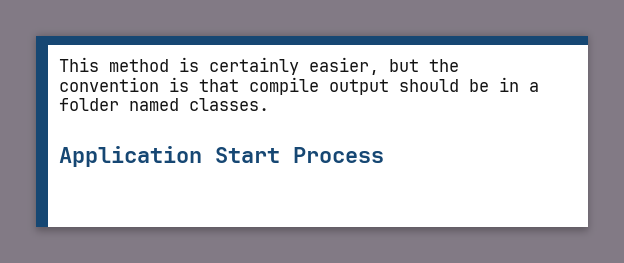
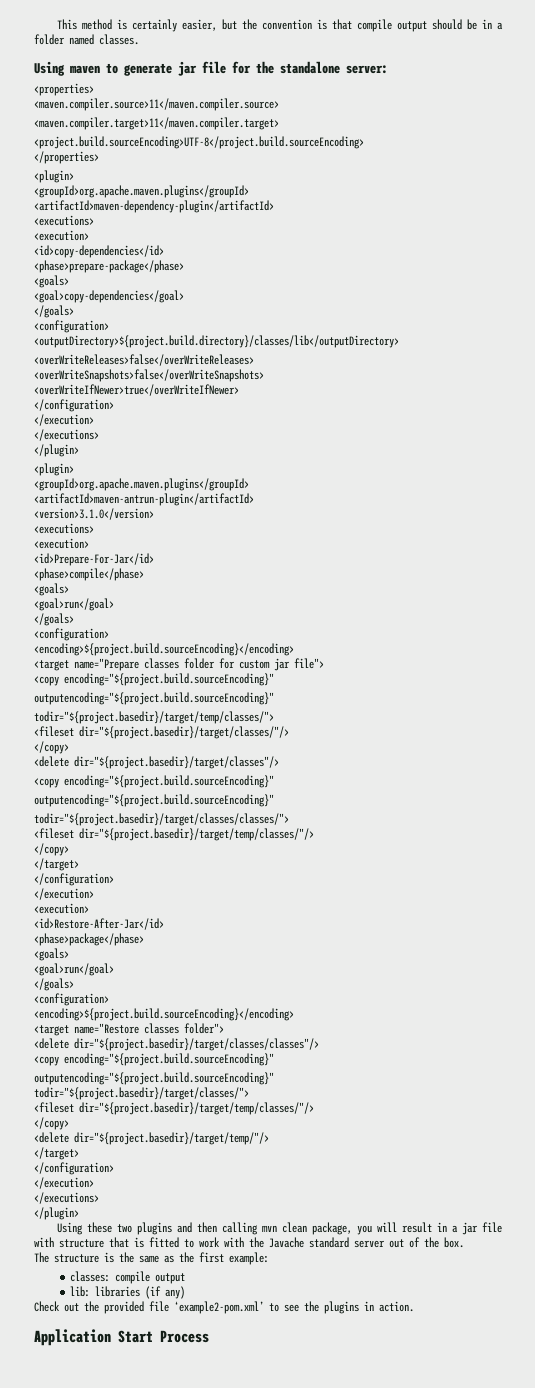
+ Using maven to generate jar file for the standalone server:
+ <properties>
+ <maven.compiler.source>11</maven.compiler.source>
+ <maven.compiler.target>11</maven.compiler.target>
+ <project.build.sourceEncoding>UTF-8</project.build.sourceEncoding>
+ </properties>
+ <plugin>
+ <groupId>org.apache.maven.plugins</groupId>
+ <artifactId>maven-dependency-plugin</artifactId>
+ <executions>
+ <execution>
+ <id>copy-dependencies</id>
+ <phase>prepare-package</phase>
+ <goals>
+ <goal>copy-dependencies</goal>
+ </goals>
+ <configuration>
+ <outputDirectory>${project.build.directory}/classes/lib</outputDirectory>
+ <overWriteReleases>false</overWriteReleases>
+ <overWriteSnapshots>false</overWriteSnapshots>
+ <overWriteIfNewer>true</overWriteIfNewer>
+ </configuration>
+ </execution>
+ </executions>
+ </plugin>
+ <plugin>
+ <groupId>org.apache.maven.plugins</groupId>
+ <artifactId>maven-antrun-plugin</artifactId>
+ <version>3.1.0</version>
+ <executions>
+ <execution>
+ <id>Prepare-For-Jar</id>
+ <phase>compile</phase>
+ <goals>
+ <goal>run</goal>
+ </goals>
+ <configuration>
+ <encoding>${project.build.sourceEncoding}</encoding>
+ <target name="Prepare classes folder for custom jar file">
+ <copy encoding="${project.build.sourceEncoding}"
+ outputencoding="${project.build.sourceEncoding}"
+ todir="${project.basedir}/target/temp/classes/">
+ <fileset dir="${project.basedir}/target/classes/"/>
+ </copy>
+ <delete dir="${project.basedir}/target/classes"/>
+ <copy encoding="${project.build.sourceEncoding}"
+ outputencoding="${project.build.sourceEncoding}"
+ todir="${project.basedir}/target/classes/classes/">
+ <fileset dir="${project.basedir}/target/temp/classes/"/>
+ </copy>
+ </target>
+ </configuration>
+ </execution>
+ <execution>
+ <id>Restore-After-Jar</id>
+ <phase>package</phase>
+ <goals>
+ <goal>run</goal>
+ </goals>
+ <configuration>
+ <encoding>${project.build.sourceEncoding}</encoding>
+ <target name="Restore classes folder">
+ <delete dir="${project.basedir}/target/classes/classes"/>
+ <copy encoding="${project.build.sourceEncoding}"
+ outputencoding="${project.build.sourceEncoding}"
+ todir="${project.basedir}/target/classes/">
+ <fileset dir="${project.basedir}/target/temp/classes/"/>
+ </copy>
+ <delete dir="${project.basedir}/target/temp/"/>
+ </target>
+ </configuration>
+ </execution>
+ </executions>
+ </plugin>
+ Using these two plugins and then calling mvn clean package, you will result in a jar file with structure that is fitted to work with the Javache standard server out of the box.
+ The structure is the same as the first example:
+ classes: compile output
+ lib: libraries (if any)
+ Check out the provided file ‘example2-pom.xml’ to see the plugins in action.

